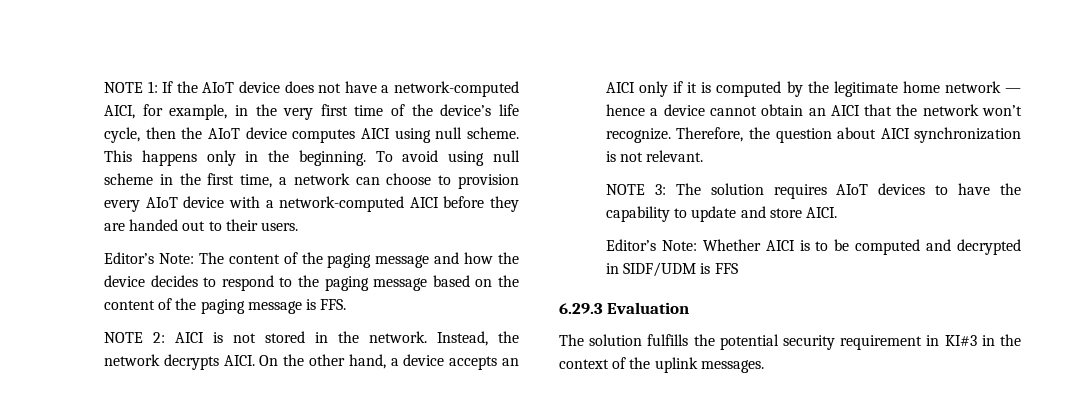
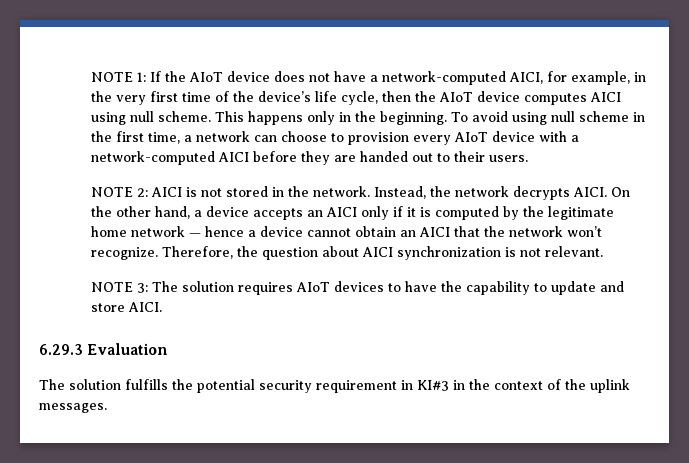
- Editor’s Note: The content of the paging message and how the device decides to respond to the paging message based on the content of the paging message is FFS.
- Editor’s Note: Whether AICI is to be computed and decrypted in SIDF/UDM is FFS

